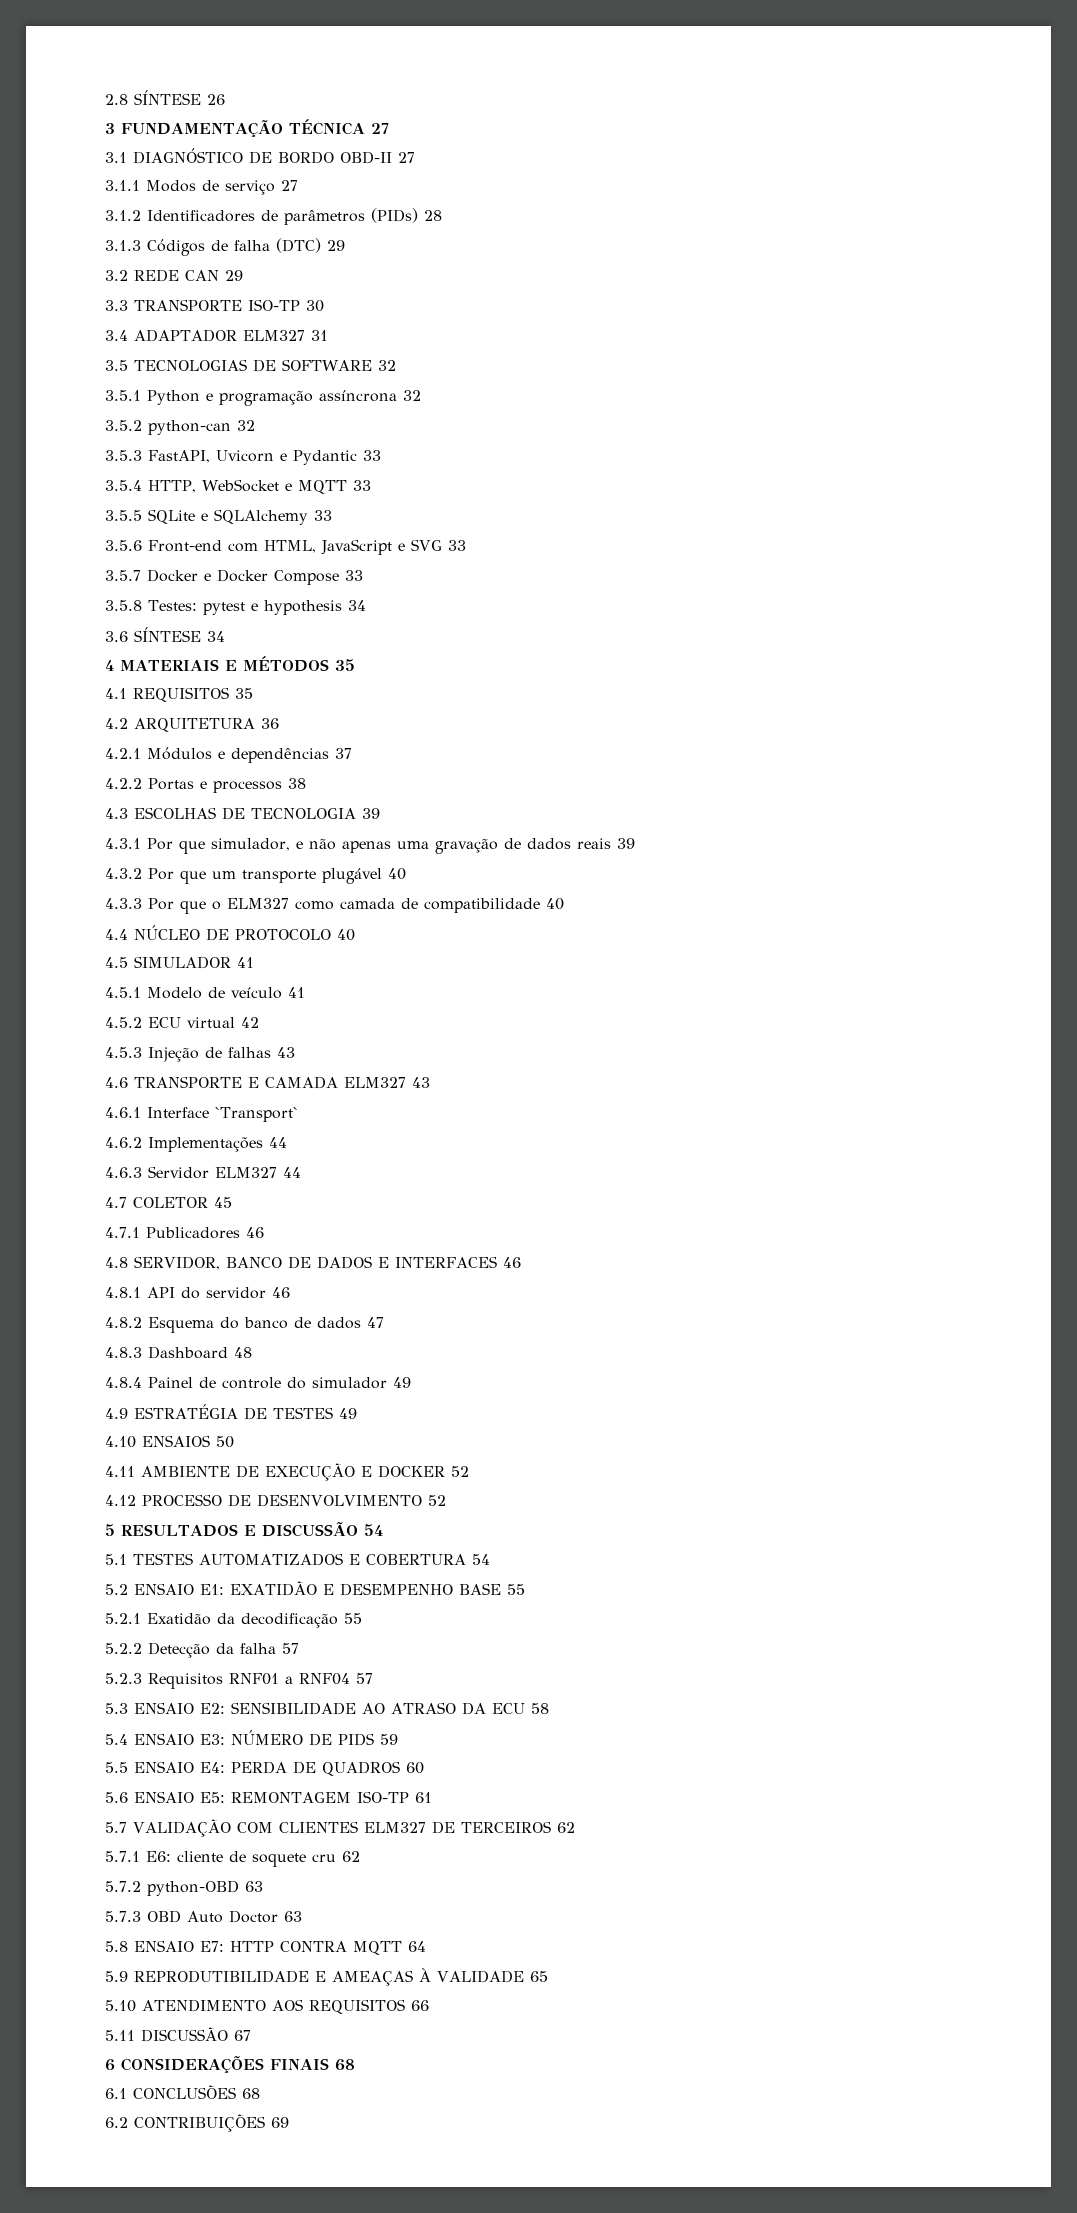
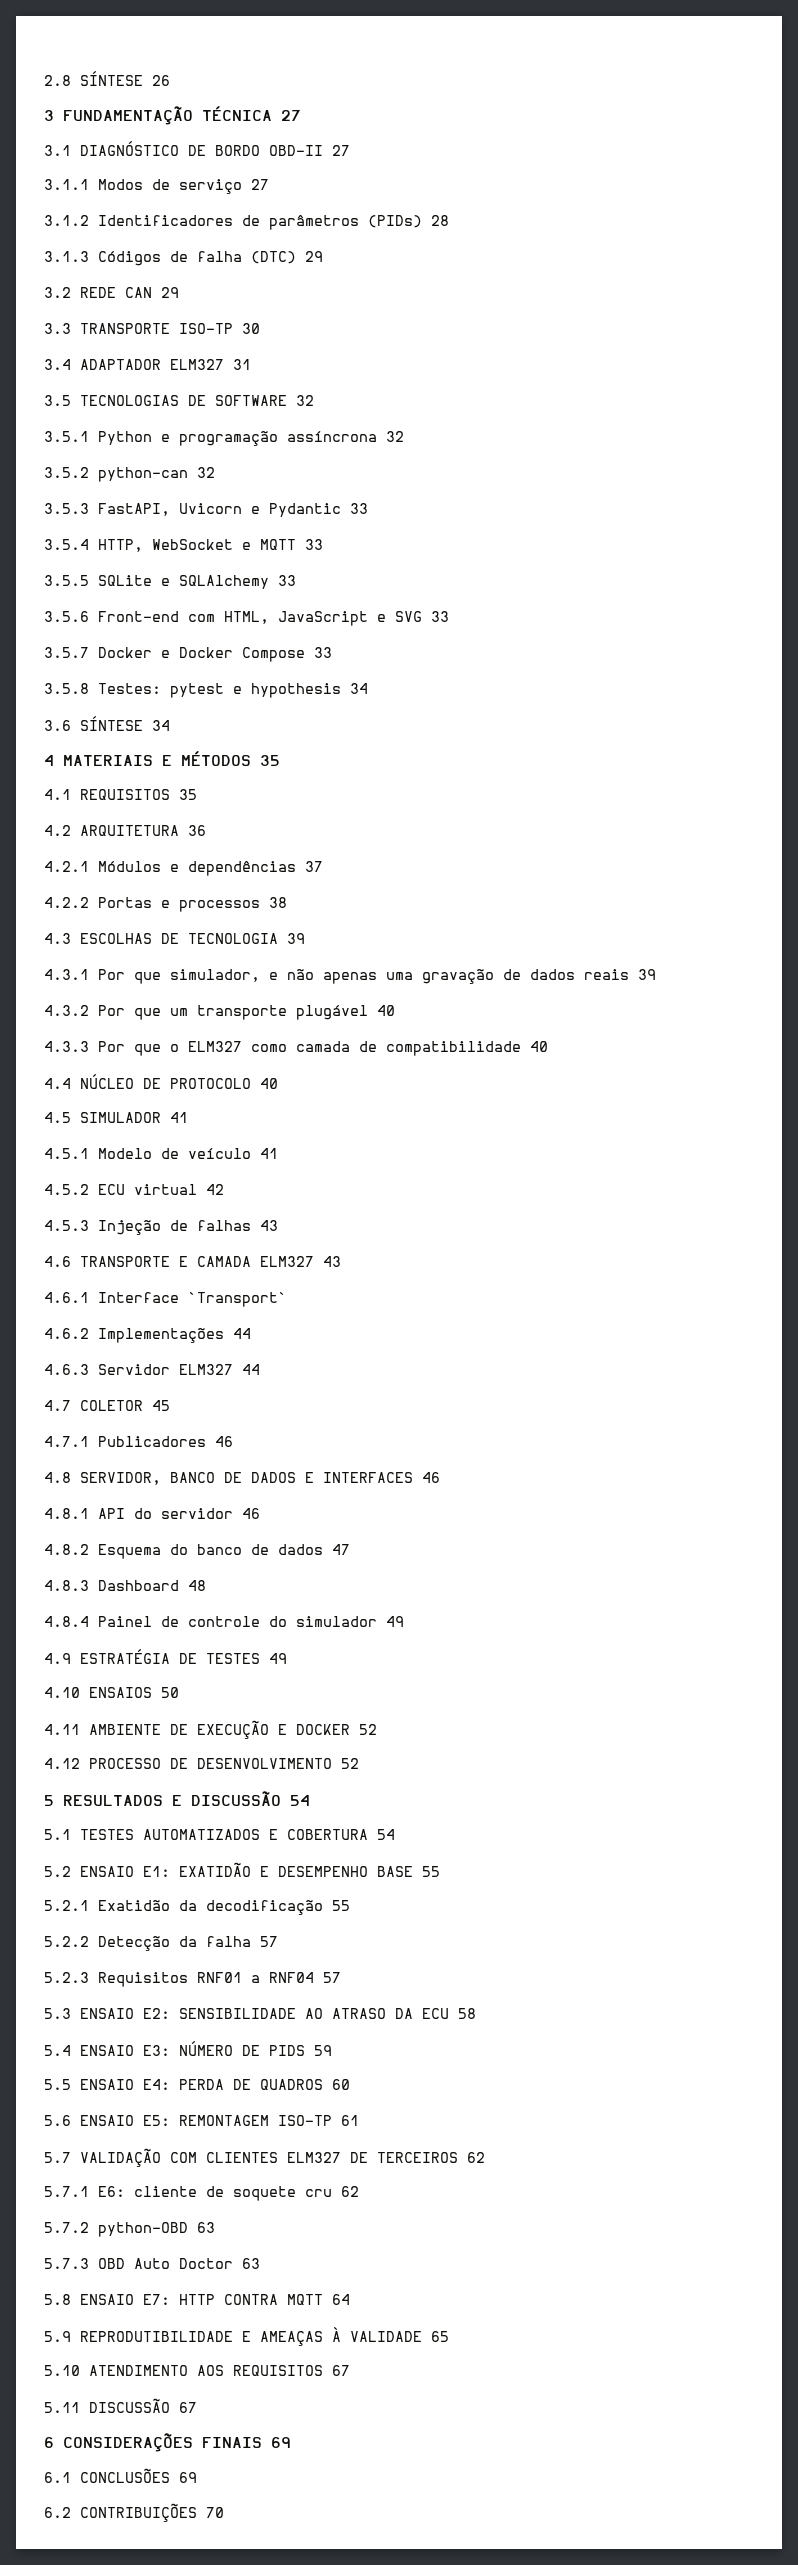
- 5.10 ATENDIMENTO AOS REQUISITOS 66
+ 5.10 ATENDIMENTO AOS REQUISITOS 67
- 6 CONSIDERAÇÕES FINAIS 68
+ 6 CONSIDERAÇÕES FINAIS 69
- 6.1 CONCLUSÕES 68
+ 6.1 CONCLUSÕES 69
- 6.2 CONTRIBUIÇÕES 69
+ 6.2 CONTRIBUIÇÕES 70

